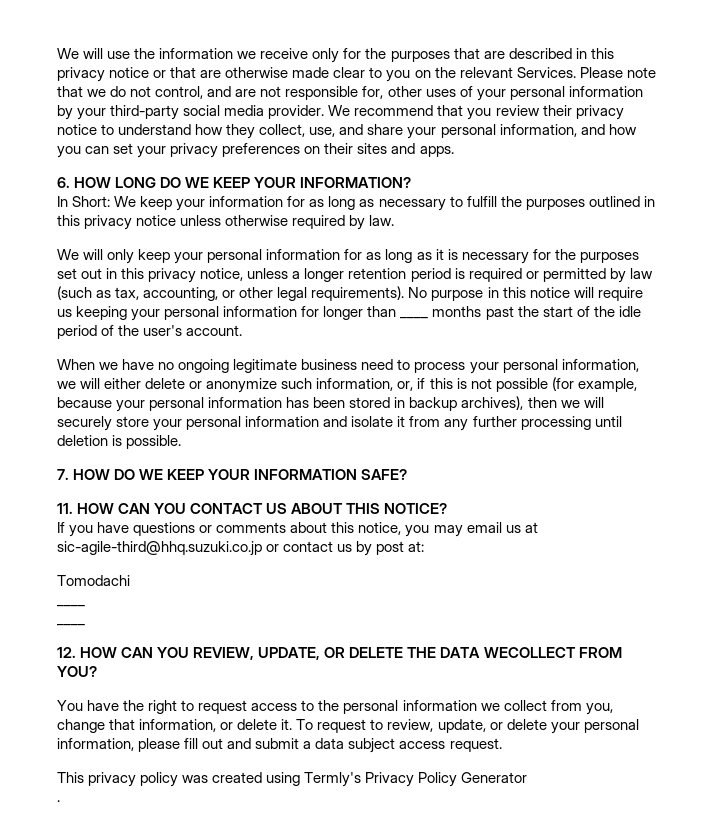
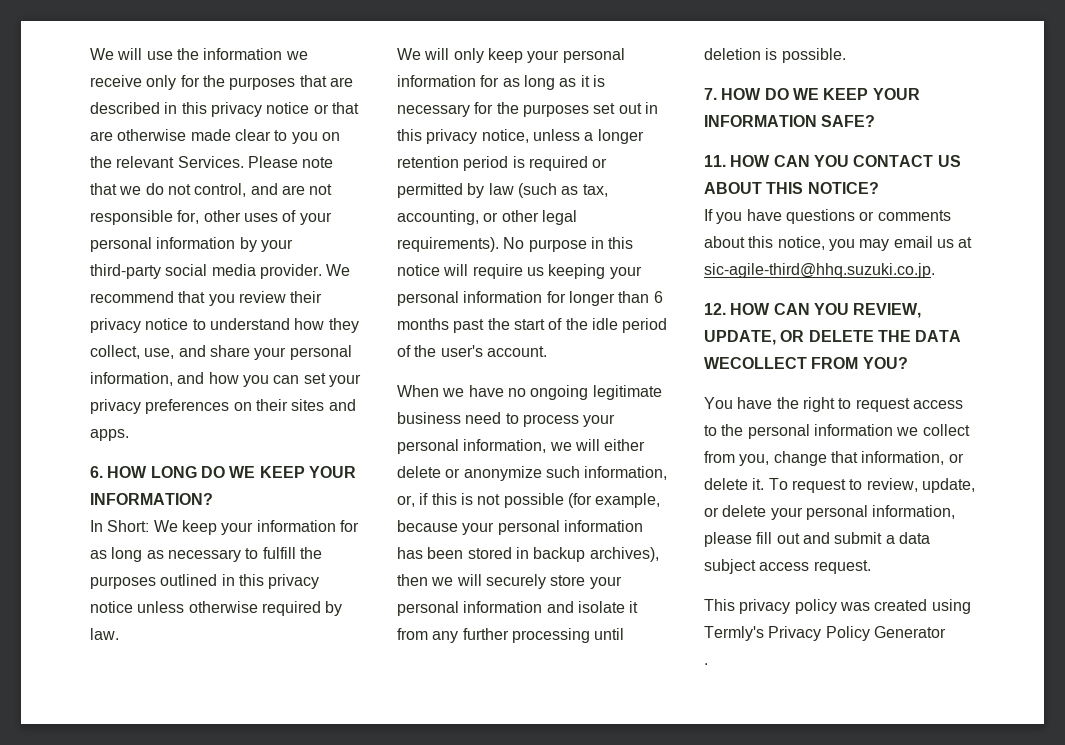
- No purpose in this notice will require us keeping your personal information for longer than ____ months past the start of the idle period of the user's account.
+ No purpose in this notice will require us keeping your personal information for longer than 6 months past the start of the idle period of the user's account.
- If you have questions or comments about this notice, you may email us at sic-agile-third@hhq.suzuki.co.jp or contact us by post at:
- Tomodachi
- ____
- ____
+ If you have questions or comments about this notice, you may email us at sic-agile-third@hhq.suzuki.co.jp.

